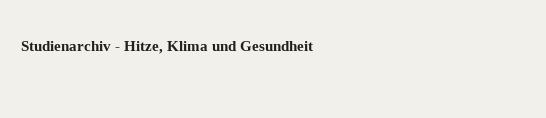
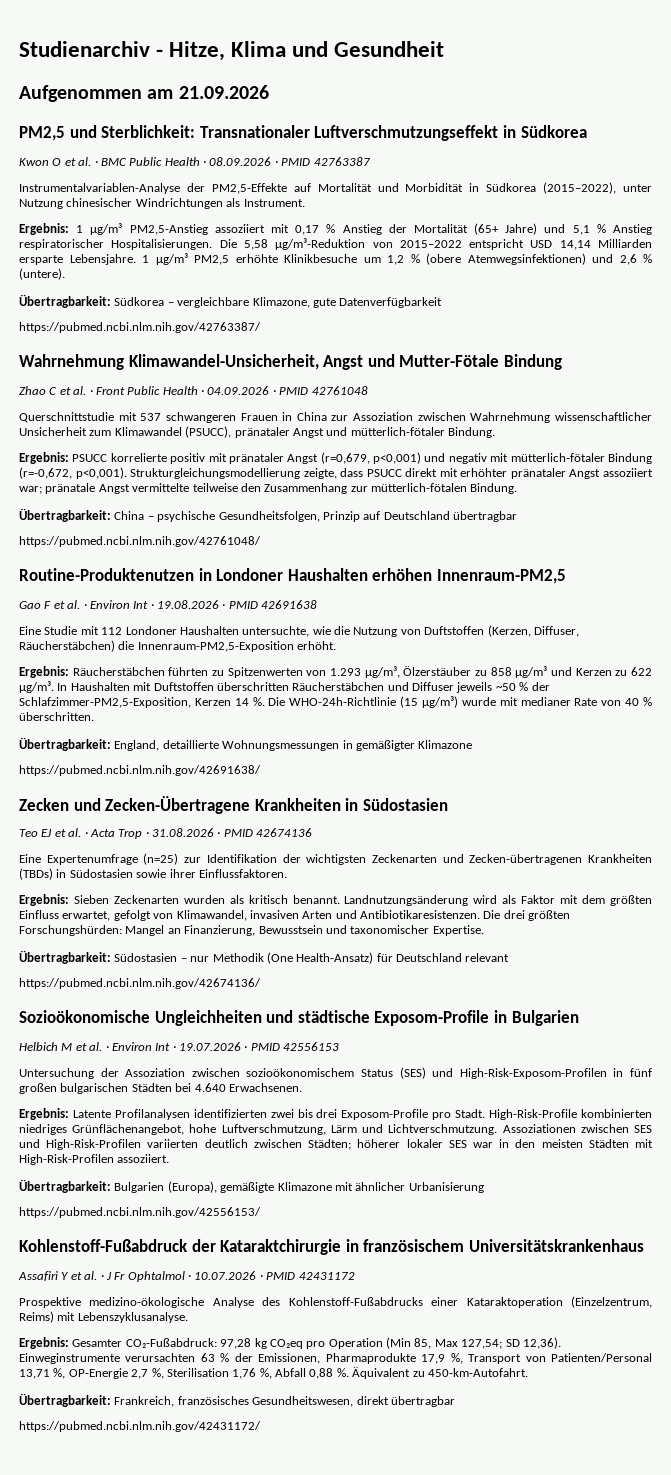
+ Aufgenommen am 21.09.2026
+ PM2,5 und Sterblichkeit: Transnationaler Luftverschmutzungseffekt in Südkorea
+ Kwon O et al. · BMC Public Health · 08.09.2026 · PMID 42763387
+ Instrumentalvariablen-Analyse der PM2,5-Effekte auf Mortalität und Morbidität in Südkorea (2015–2022), unter Nutzung chinesischer Windrichtungen als Instrument.
+ Ergebnis: 1 µg/m³ PM2,5-Anstieg assoziiert mit 0,17 % Anstieg der Mortalität (65+ Jahre) und 5,1 % Anstieg respiratorischer Hospitalisierungen. Die 5,58 µg/m³-Reduktion von 2015–2022 entspricht USD 14,14 Milliarden ersparte Lebensjahre. 1 µg/m³ PM2,5 erhöhte Klinikbesuche um 1,2 % (obere Atemwegsinfektionen) und 2,6 % (untere).
+ Übertragbarkeit: Südkorea – vergleichbare Klimazone, gute Datenverfügbarkeit
+ https://pubmed.ncbi.nlm.nih.gov/42763387/
+ Wahrnehmung Klimawandel-Unsicherheit, Angst und Mutter-Fötale Bindung
+ Zhao C et al. · Front Public Health · 04.09.2026 · PMID 42761048
+ Querschnittstudie mit 537 schwangeren Frauen in China zur Assoziation zwischen Wahrnehmung wissenschaftlicher Unsicherheit zum Klimawandel (PSUCC), pränataler Angst und mütterlich-fötaler Bindung.
+ Ergebnis: PSUCC korrelierte positiv mit pränataler Angst (r=0,679, p<0,001) und negativ mit mütterlich-fötaler Bindung (r=-0,672, p<0,001). Strukturgleichungsmodellierung zeigte, dass PSUCC direkt mit erhöhter pränataler Angst assoziiert war; pränatale Angst vermittelte teilweise den Zusammenhang zur mütterlich-fötalen Bindung.
+ Übertragbarkeit: China – psychische Gesundheitsfolgen, Prinzip auf Deutschland übertragbar
+ https://pubmed.ncbi.nlm.nih.gov/42761048/
+ Routine-Produktenutzen in Londoner Haushalten erhöhen Innenraum-PM2,5
+ Gao F et al. · Environ Int · 19.08.2026 · PMID 42691638
+ Eine Studie mit 112 Londoner Haushalten untersuchte, wie die Nutzung von Duftstoffen (Kerzen, Diffuser, Räucherstäbchen) die Innenraum-PM2,5-Exposition erhöht.
+ Ergebnis: Räucherstäbchen führten zu Spitzenwerten von 1.293 µg/m³, Ölzerstäuber zu 858 µg/m³ und Kerzen zu 622 µg/m³. In Haushalten mit Duftstoffen überschritten Räucherstäbchen und Diffuser jeweils ~50 % der Schlafzimmer-PM2,5-Exposition, Kerzen 14 %. Die WHO-24h-Richtlinie (15 µg/m³) wurde mit medianer Rate von 40 % überschritten.
+ Übertragbarkeit: England, detaillierte Wohnungsmessungen in gemäßigter Klimazone
+ https://pubmed.ncbi.nlm.nih.gov/42691638/
+ Zecken und Zecken-Übertragene Krankheiten in Südostasien
+ Teo EJ et al. · Acta Trop · 31.08.2026 · PMID 42674136
+ Eine Expertenumfrage (n=25) zur Identifikation der wichtigsten Zeckenarten und Zecken-übertragenen Krankheiten (TBDs) in Südostasien sowie ihrer Einflussfaktoren.
+ Ergebnis: Sieben Zeckenarten wurden als kritisch benannt. Landnutzungsänderung wird als Faktor mit dem größten Einfluss erwartet, gefolgt von Klimawandel, invasiven Arten und Antibiotikaresistenzen. Die drei größten Forschungshürden: Mangel an Finanzierung, Bewusstsein und taxonomischer Expertise.
+ Übertragbarkeit: Südostasien – nur Methodik (One Health-Ansatz) für Deutschland relevant
+ https://pubmed.ncbi.nlm.nih.gov/42674136/
+ Sozioökonomische Ungleichheiten und städtische Exposom-Profile in Bulgarien
+ Helbich M et al. · Environ Int · 19.07.2026 · PMID 42556153
+ Untersuchung der Assoziation zwischen sozioökonomischem Status (SES) und High-Risk-Exposom-Profilen in fünf großen bulgarischen Städten bei 4.640 Erwachsenen.
+ Ergebnis: Latente Profilanalysen identifizierten zwei bis drei Exposom-Profile pro Stadt. High-Risk-Profile kombinierten niedriges Grünflächenangebot, hohe Luftverschmutzung, Lärm und Lichtverschmutzung. Assoziationen zwischen SES und High-Risk-Profilen variierten deutlich zwischen Städten; höherer lokaler SES war in den meisten Städten mit High-Risk-Profilen assoziiert.
+ Übertragbarkeit: Bulgarien (Europa), gemäßigte Klimazone mit ähnlicher Urbanisierung
+ https://pubmed.ncbi.nlm.nih.gov/42556153/
+ Kohlenstoff-Fußabdruck der Kataraktchirurgie in französischem Universitätskrankenhaus
+ Assafiri Y et al. · J Fr Ophtalmol · 10.07.2026 · PMID 42431172
+ Prospektive medizino-ökologische Analyse des Kohlenstoff-Fußabdrucks einer Kataraktoperation (Einzelzentrum, Reims) mit Lebenszyklusanalyse.
+ Ergebnis: Gesamter CO₂-Fußabdruck: 97,28 kg CO₂eq pro Operation (Min 85, Max 127,54; SD 12,36). Einweginstrumente verursachten 63 % der Emissionen, Pharmaprodukte 17,9 %, Transport von Patienten/Personal 13,71 %, OP-Energie 2,7 %, Sterilisation 1,76 %, Abfall 0,88 %. Äquivalent zu 450-km-Autofahrt.
+ Übertragbarkeit: Frankreich, französisches Gesundheitswesen, direkt übertragbar
+ https://pubmed.ncbi.nlm.nih.gov/42431172/

